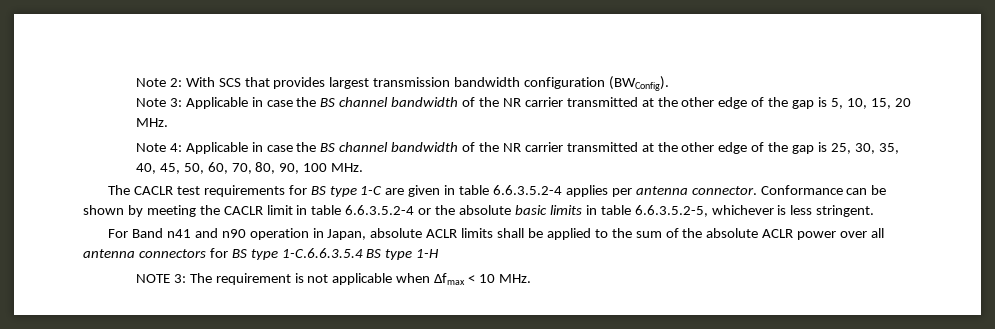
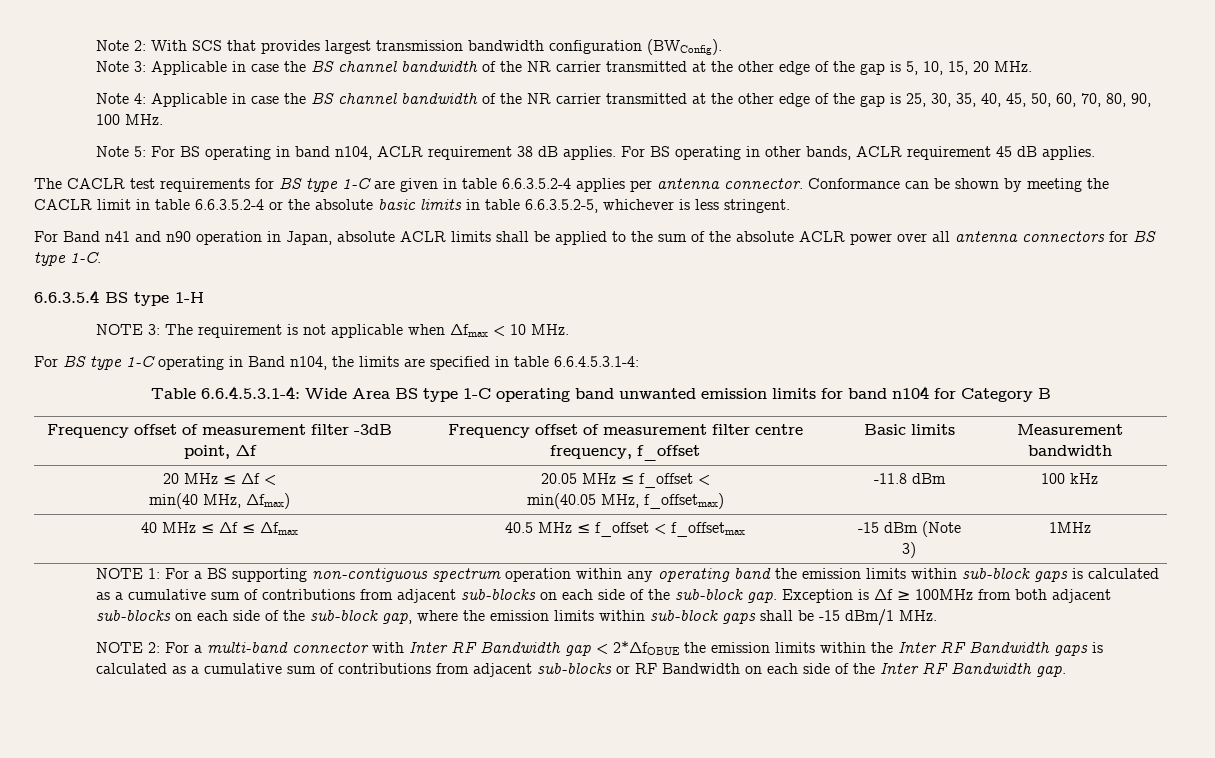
+ Note 5: For BS operating in band n104, ACLR requirement 38 dB applies. For BS operating in other bands, ACLR requirement 45 dB applies.
- For Band n41 and n90 operation in Japan, absolute ACLR limits shall be applied to the sum of the absolute ACLR power over all antenna connectors for BS type 1-C.6.6.3.5.4 BS type 1-H
+ For Band n41 and n90 operation in Japan, absolute ACLR limits shall be applied to the sum of the absolute ACLR power over all antenna connectors for BS type 1-C.
+ 6.6.3.5.4 BS type 1-H
+ For BS type 1-C operating in Band n104, the limits are specified in table 6.6.4.5.3.1-4:
+ Table 6.6.4.5.3.1-4: Wide Area BS type 1-C operating band unwanted emission limits for band n104 for Category B
+ Frequency offset of measurement filter -3dB point, Δf | Frequency offset of measurement filter centre frequency, f_offset | Basic limits | Measurement bandwidth
+ 20 MHz ≤ Δf <
+ min(40 MHz, Δfmax) | 20.05 MHz ≤ f_offset <
+ min(40.05 MHz, f_offsetmax) | -11.8 dBm | 100 kHz
+ 40 MHz ≤ Δf ≤ Δfmax | 40.5 MHz ≤ f_offset < f_offsetmax | -15 dBm (Note 3) | 1MHz
+ NOTE 1: For a BS supporting non-contiguous spectrum operation within any operating band the emission limits within sub-block gaps is calculated as a cumulative sum of contributions from adjacent sub-blocks on each side of the sub-block gap. Exception is Δf ≥ 100MHz from both adjacent sub-blocks on each side of the sub-block gap, where the emission limits within sub-block gaps shall be -15 dBm/1 MHz.
+ NOTE 2: For a multi-band connector with Inter RF Bandwidth gap < 2*ΔfOBUE the emission limits within the Inter RF Bandwidth gaps is calculated as a cumulative sum of contributions from adjacent sub-blocks or RF Bandwidth on each side of the Inter RF Bandwidth gap.

